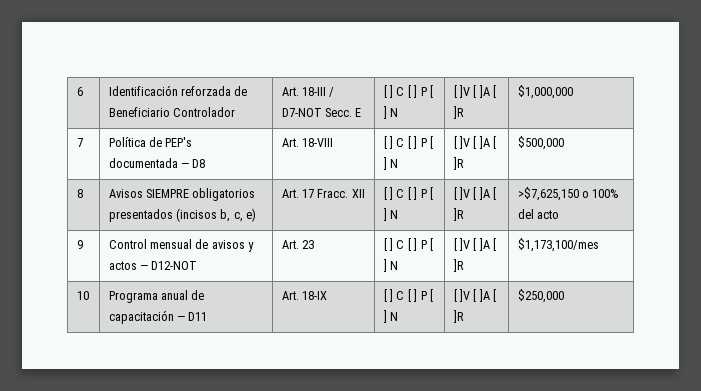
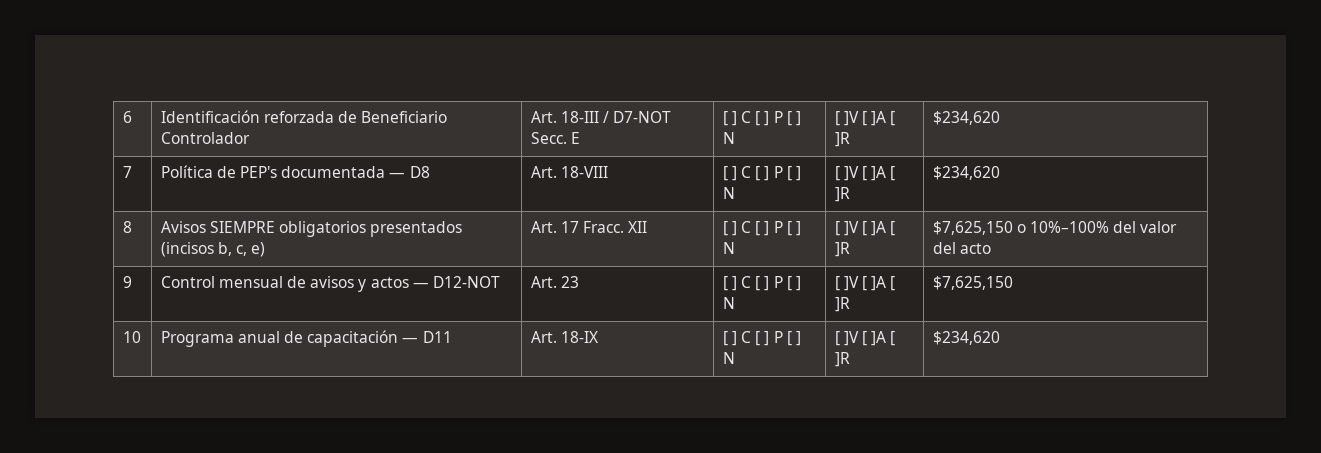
- 6 | Identificación reforzada de Beneficiario Controlador | Art. 18-III / D7-NOT Secc. E | [ ] C [ ] P [ ] N | [ ]V [ ]A [ ]R | $1,000,000
+ 6 | Identificación reforzada de Beneficiario Controlador | Art. 18-III / D7-NOT Secc. E | [ ] C [ ] P [ ] N | [ ]V [ ]A [ ]R | $234,620
- 7 | Política de PEP's documentada — D8 | Art. 18-VIII | [ ] C [ ] P [ ] N | [ ]V [ ]A [ ]R | $500,000
+ 7 | Política de PEP's documentada — D8 | Art. 18-VIII | [ ] C [ ] P [ ] N | [ ]V [ ]A [ ]R | $234,620
- 8 | Avisos SIEMPRE obligatorios presentados (incisos b, c, e) | Art. 17 Fracc. XII | [ ] C [ ] P [ ] N | [ ]V [ ]A [ ]R | >$7,625,150 o 100% del acto
+ 8 | Avisos SIEMPRE obligatorios presentados (incisos b, c, e) | Art. 17 Fracc. XII | [ ] C [ ] P [ ] N | [ ]V [ ]A [ ]R | $7,625,150 o 10%–100% del valor del acto
- 9 | Control mensual de avisos y actos — D12-NOT | Art. 23 | [ ] C [ ] P [ ] N | [ ]V [ ]A [ ]R | $1,173,100/mes
+ 9 | Control mensual de avisos y actos — D12-NOT | Art. 23 | [ ] C [ ] P [ ] N | [ ]V [ ]A [ ]R | $7,625,150
- 10 | Programa anual de capacitación — D11 | Art. 18-IX | [ ] C [ ] P [ ] N | [ ]V [ ]A [ ]R | $250,000
+ 10 | Programa anual de capacitación — D11 | Art. 18-IX | [ ] C [ ] P [ ] N | [ ]V [ ]A [ ]R | $234,620

